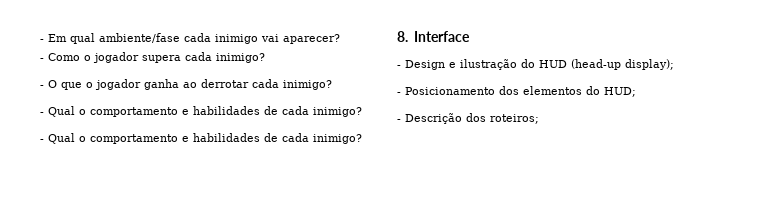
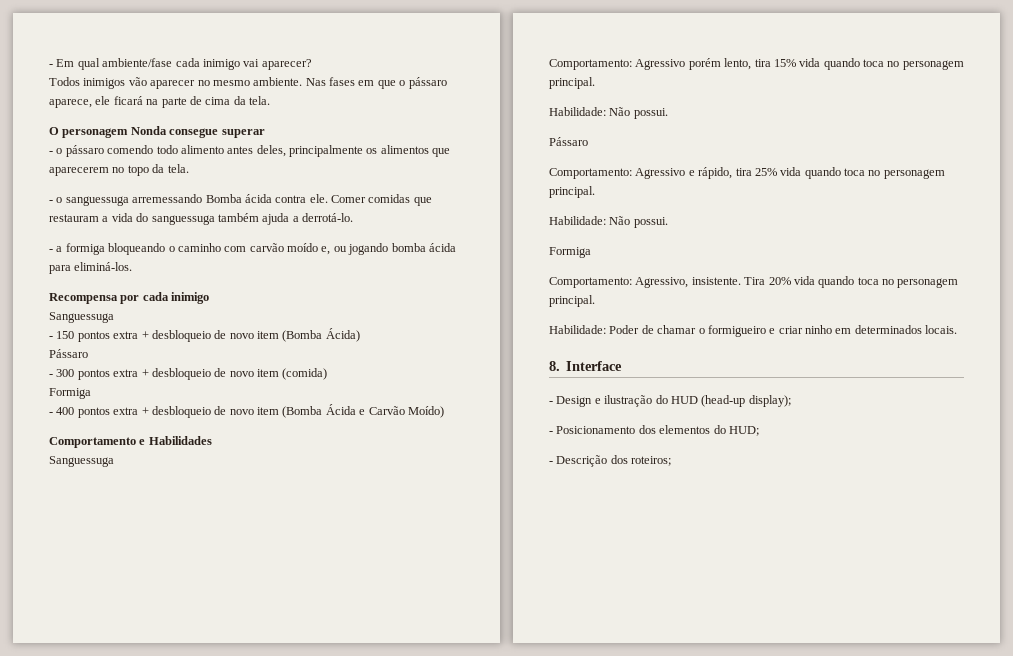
- - Como o jogador supera cada inimigo?
- - O que o jogador ganha ao derrotar cada inimigo?
- - Qual o comportamento e habilidades de cada inimigo?
- - Qual o comportamento e habilidades de cada inimigo?
+ Todos inimigos vão aparecer no mesmo ambiente. Nas fases em que o pássaro aparece, ele ficará na parte de cima da tela.
+ O personagem Nonda consegue superar
+ - o pássaro comendo todo alimento antes deles, principalmente os alimentos que aparecerem no topo da tela.
+ - o sanguessuga arremessando Bomba ácida contra ele. Comer comidas que restauram a vida do sanguessuga também ajuda a derrotá-lo.
+ - a formiga bloqueando o caminho com carvão moído e, ou jogando bomba ácida para eliminá-los.
+ Recompensa por cada inimigo
+ Sanguessuga
+ - 150 pontos extra + desbloqueio de novo item (Bomba Ácida)
+ Pássaro
+ - 300 pontos extra + desbloqueio de novo item (comida)
+ Formiga
+ - 400 pontos extra + desbloqueio de novo item (Bomba Ácida e Carvão Moído)
+ Comportamento e Habilidades
+ Sanguessuga
+ Comportamento: Agressivo porém lento, tira 15% vida quando toca no personagem principal.
+ Habilidade: Não possui.
+ Pássaro
+ Comportamento: Agressivo e rápido, tira 25% vida quando toca no personagem principal.
+ Habilidade: Não possui.
+ Formiga
+ Comportamento: Agressivo, insistente. Tira 20% vida quando toca no personagem principal.
+ Habilidade: Poder de chamar o formigueiro e criar ninho em determinados locais.

